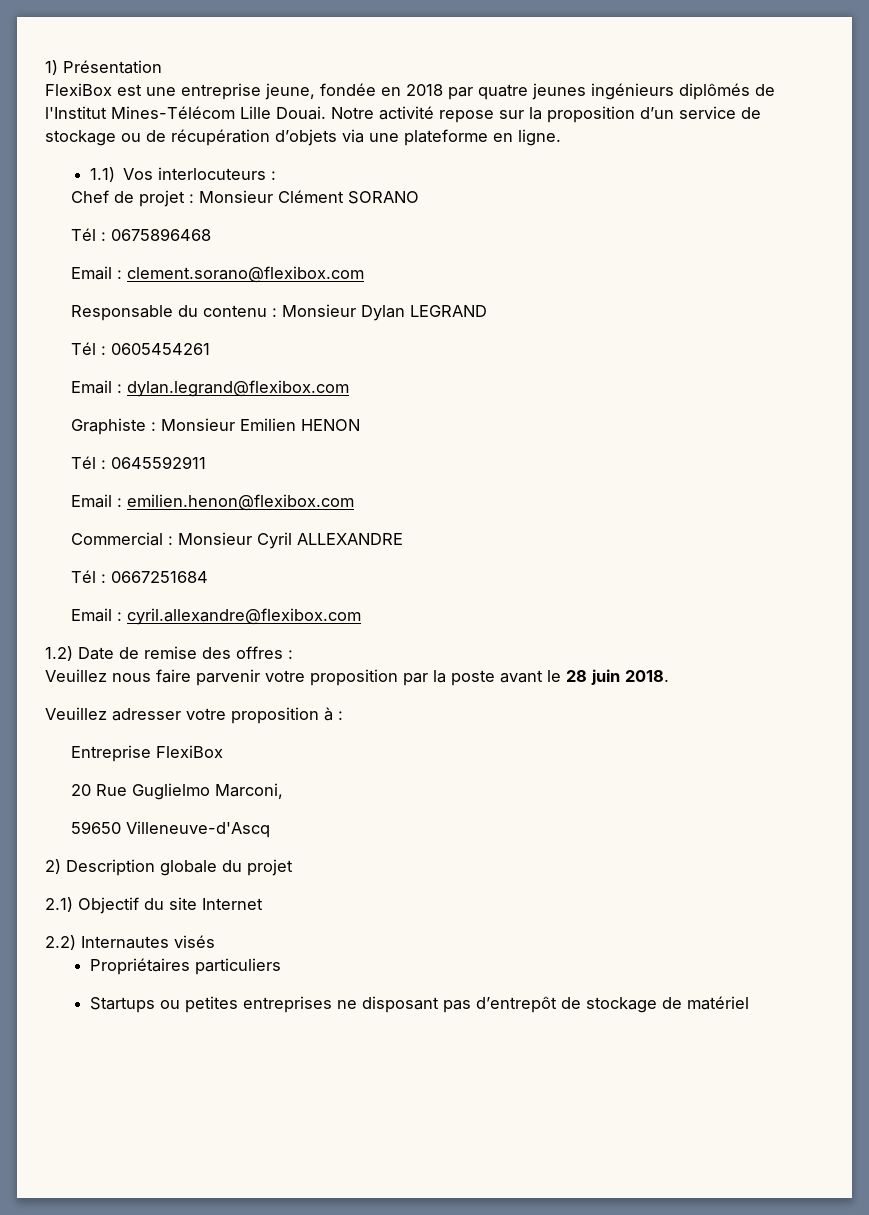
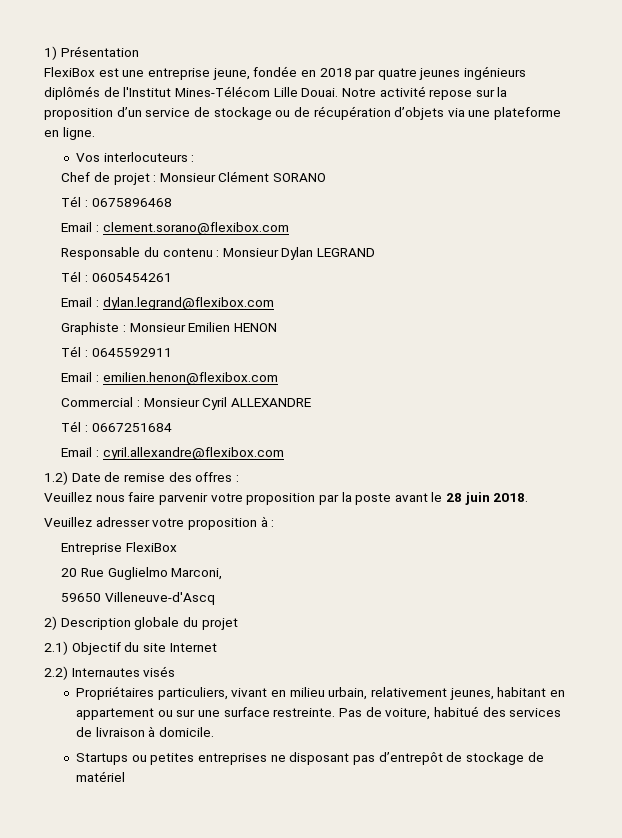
- 1.1) Vos interlocuteurs :
+ Vos interlocuteurs :
- Propriétaires particuliers
+ Propriétaires particuliers, vivant en milieu urbain, relativement jeunes, habitant en appartement ou sur une surface restreinte. Pas de voiture, habitué des services de livraison à domicile.

